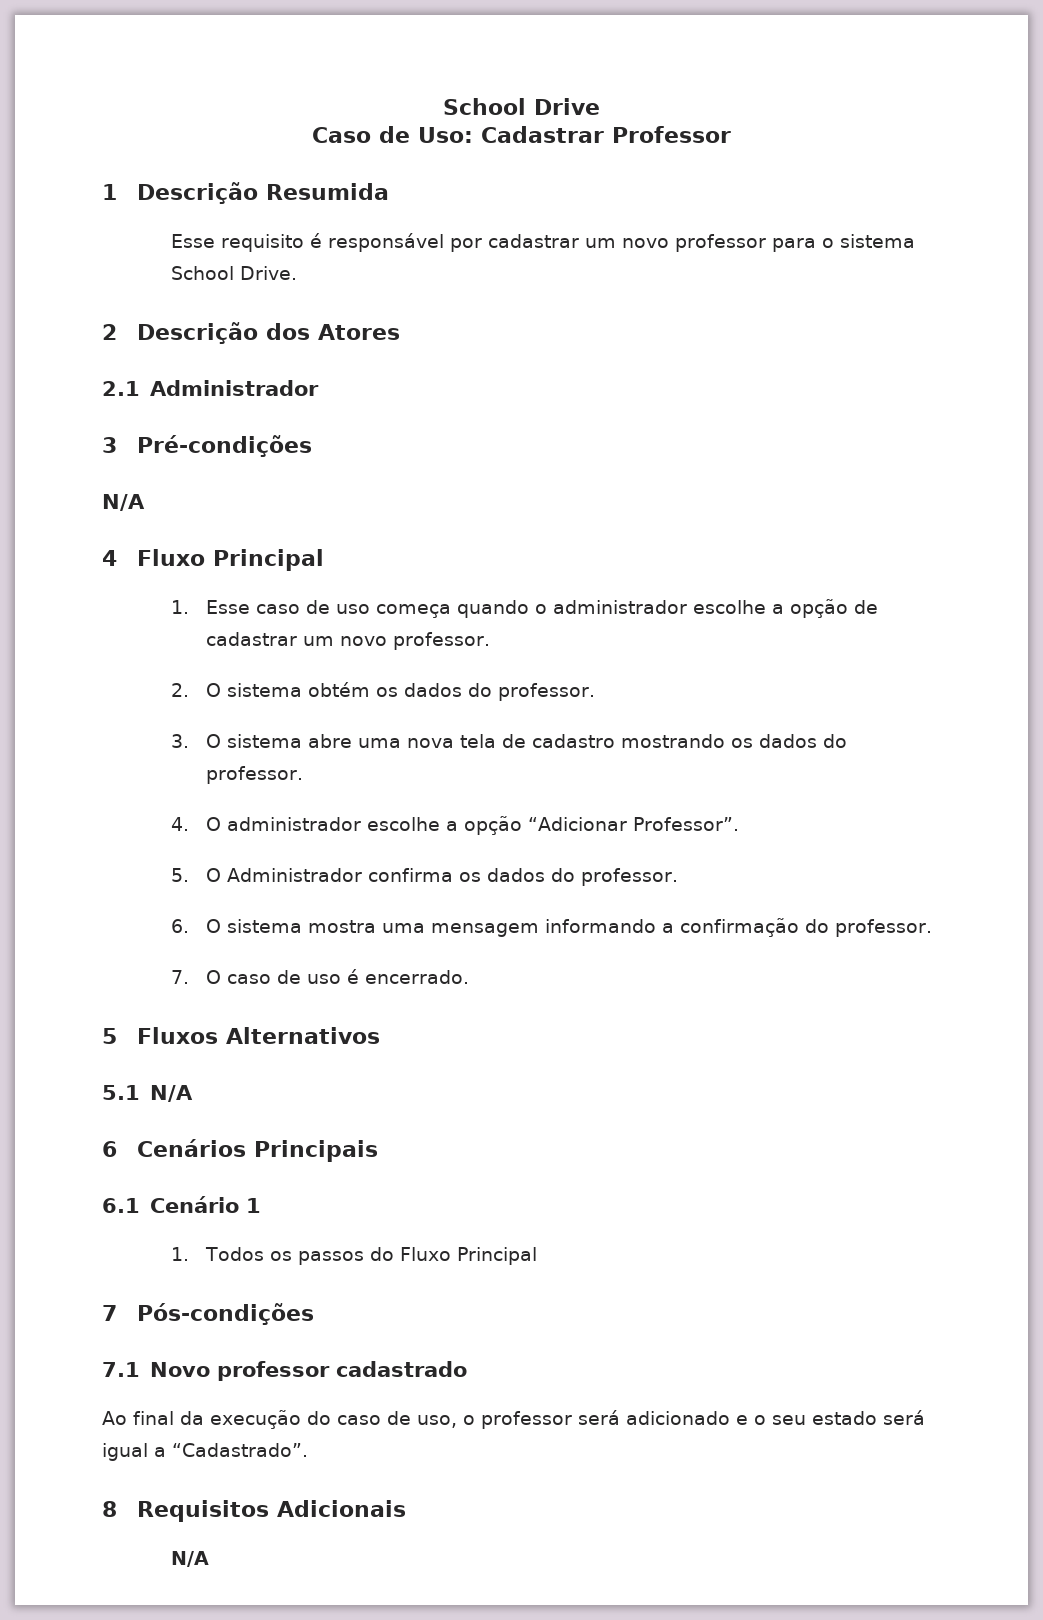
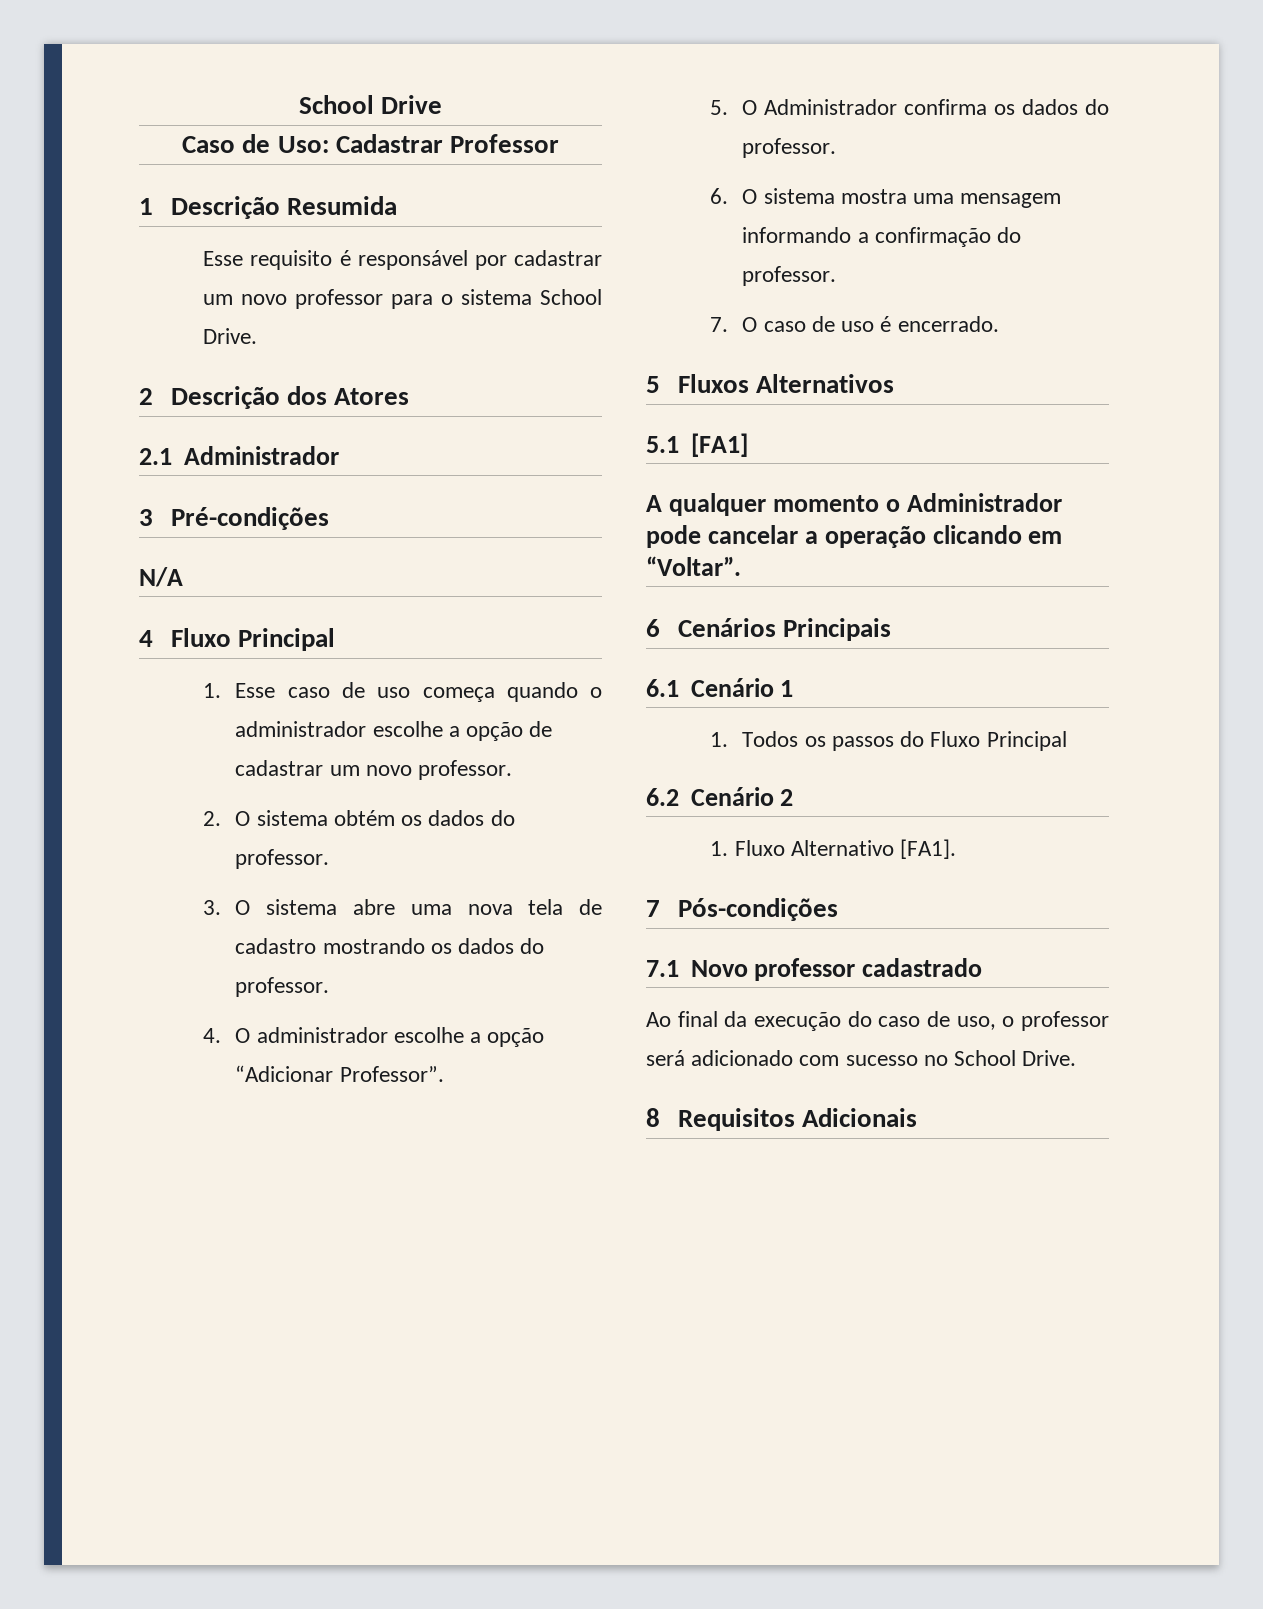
- 5.1 N/A
+ 5.1 [FA1]
+ A qualquer momento o Administrador pode cancelar a operação clicando em “Voltar”.
+ 6.2 Cenário 2
+ 1. Fluxo Alternativo [FA1].
- Ao final da execução do caso de uso, o professor será adicionado e o seu estado será igual a “Cadastrado”.
+ Ao final da execução do caso de uso, o professor será adicionado com sucesso no School Drive.
  8 Requisitos Adicionais
- N/A

